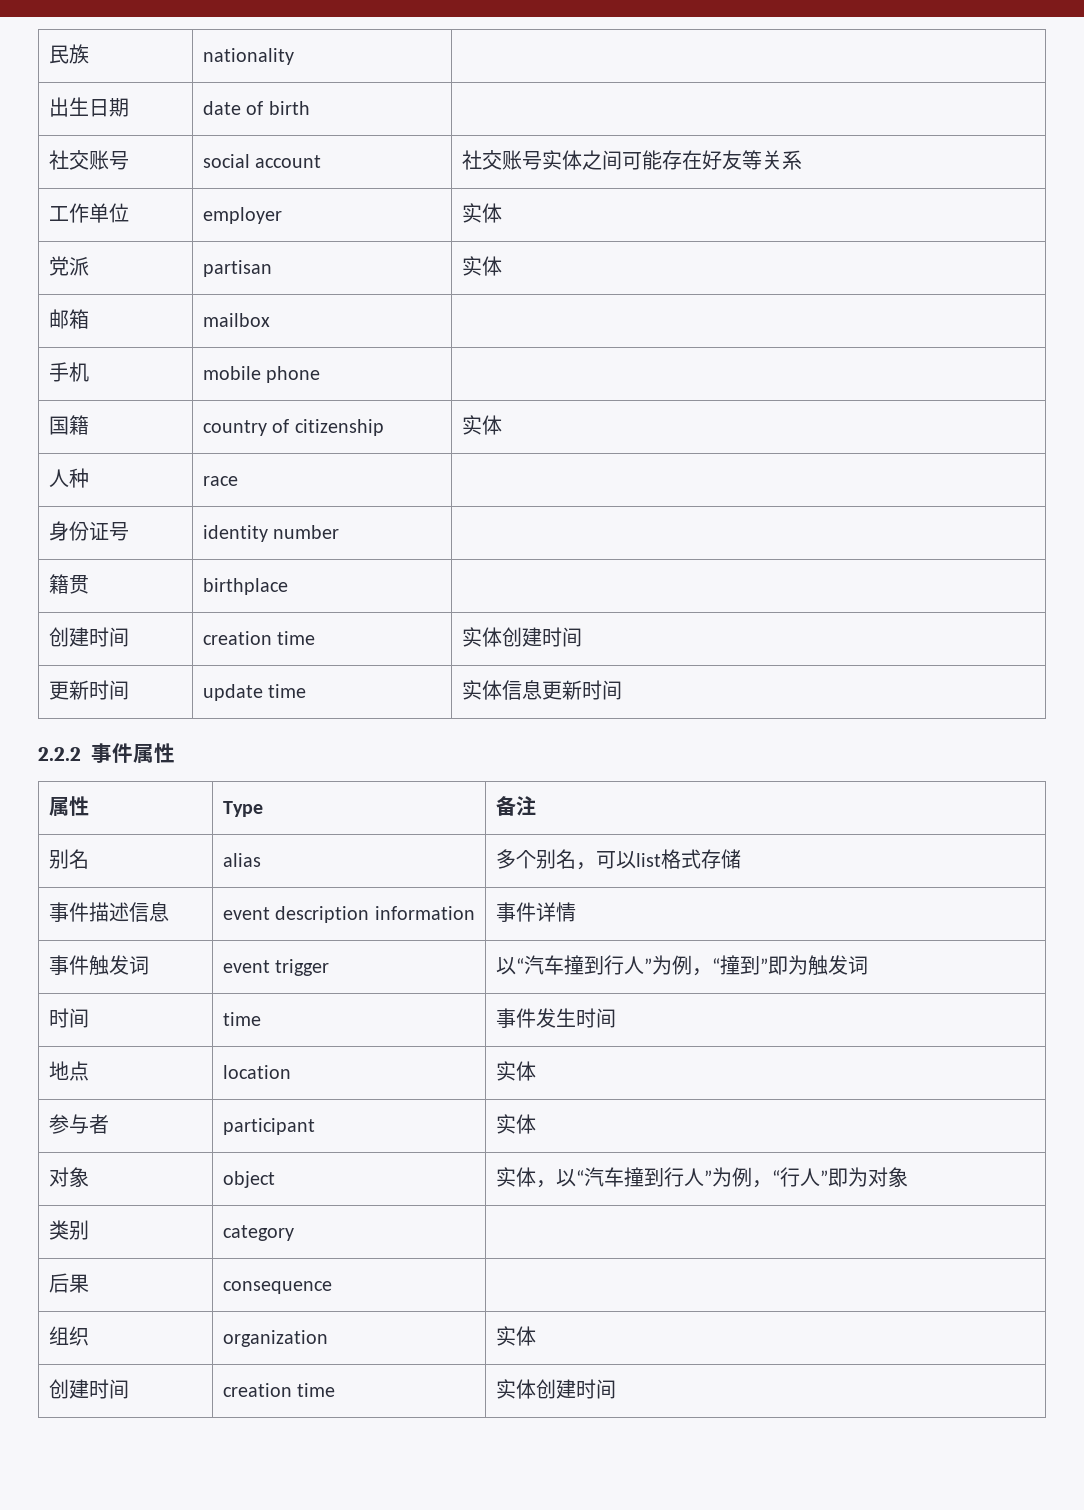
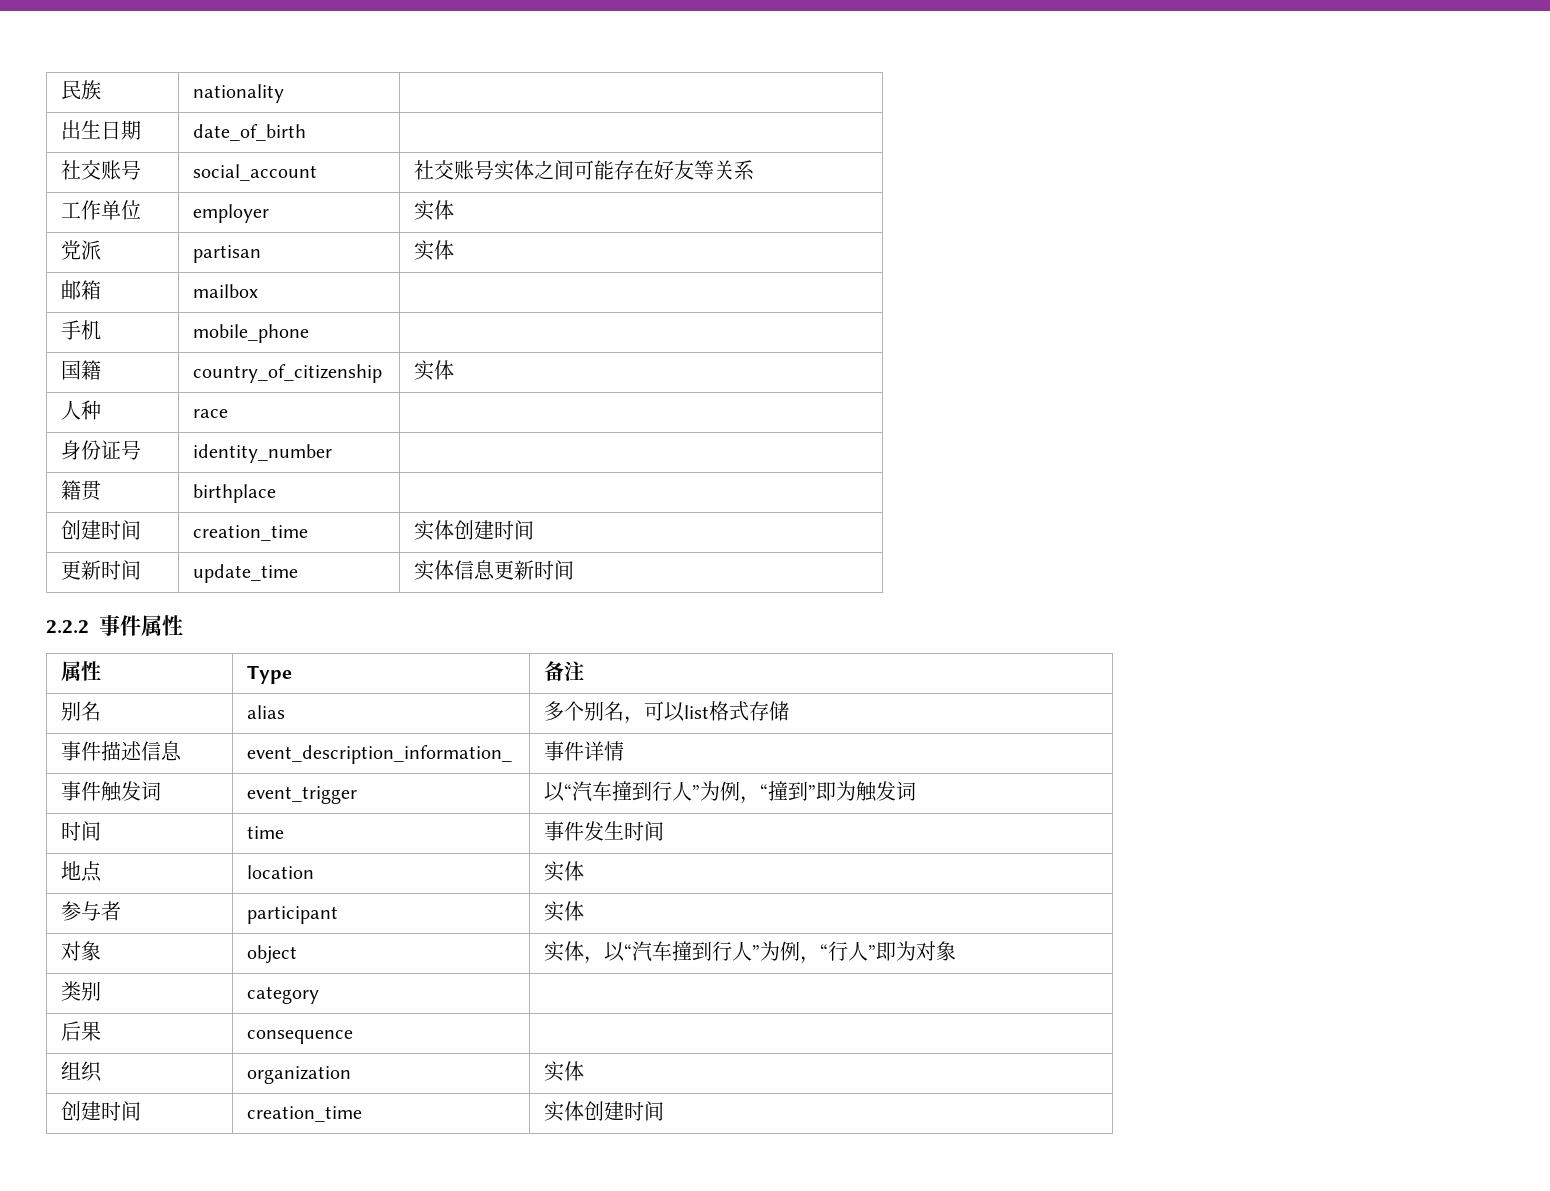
- 出生日期 | date of birth |
+ 出生日期 | date_of_birth |
- 社交账号 | social account | 社交账号实体之间可能存在好友等关系
+ 社交账号 | social_account | 社交账号实体之间可能存在好友等关系
- 手机 | mobile phone |
+ 手机 | mobile_phone |
- 国籍 | country of citizenship | 实体
+ 国籍 | country_of_citizenship | 实体
- 身份证号 | identity number |
+ 身份证号 | identity_number |
  籍贯 | birthplace |
- 创建时间 | creation time | 实体创建时间
+ 创建时间 | creation_time | 实体创建时间
- 更新时间 | update time | 实体信息更新时间
+ 更新时间 | update_time | 实体信息更新时间
- 事件描述信息 | event description information | 事件详情
+ 事件描述信息 | event_description_information_ | 事件详情
- 事件触发词 | event trigger | 以“汽车撞到行人”为例，“撞到”即为触发词
+ 事件触发词 | event_trigger | 以“汽车撞到行人”为例，“撞到”即为触发词
  组织 | organization | 实体
- 创建时间 | creation time | 实体创建时间
+ 创建时间 | creation_time | 实体创建时间

